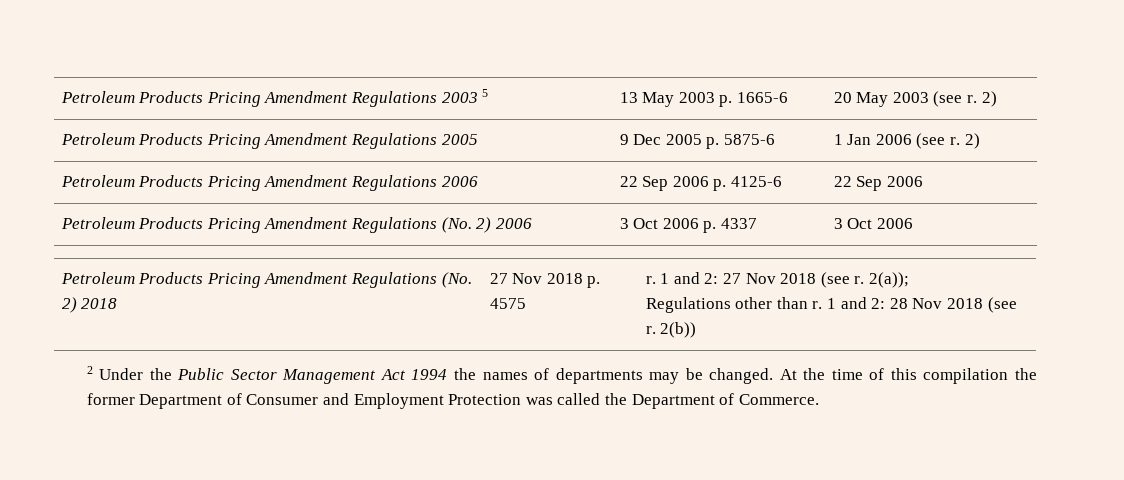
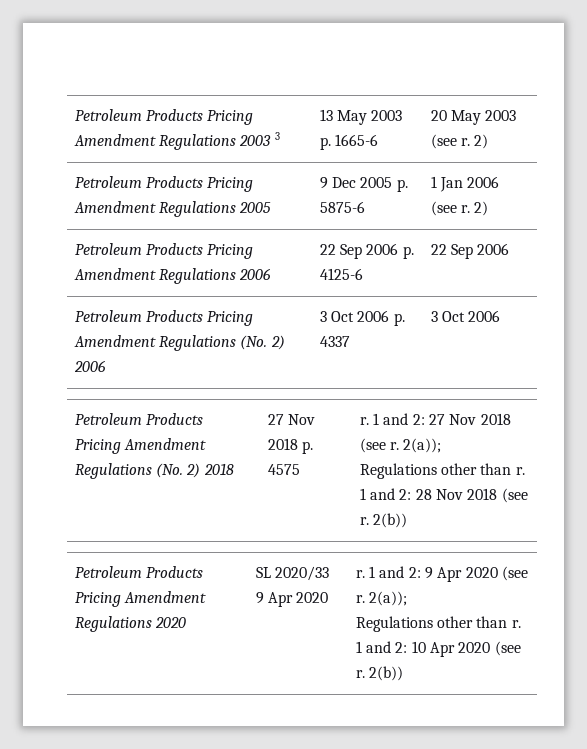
- Petroleum Products Pricing Amendment Regulations 2003 5 | 13 May 2003 p. 1665-6 | 20 May 2003 (see r. 2)
+ Petroleum Products Pricing Amendment Regulations 2003 3 | 13 May 2003 p. 1665-6 | 20 May 2003 (see r. 2)
- 2 Under the Public Sector Management Act 1994 the names of departments may be changed. At the time of this compilation the former Department of Consumer and Employment Protection was called the Department of Commerce.
+ Petroleum Products Pricing Amendment Regulations 2020 | SL 2020/33 9 Apr 2020 | r. 1 and 2: 9 Apr 2020 (see r. 2(a));
+ Regulations other than r. 1 and 2: 10 Apr 2020 (see r. 2(b))

